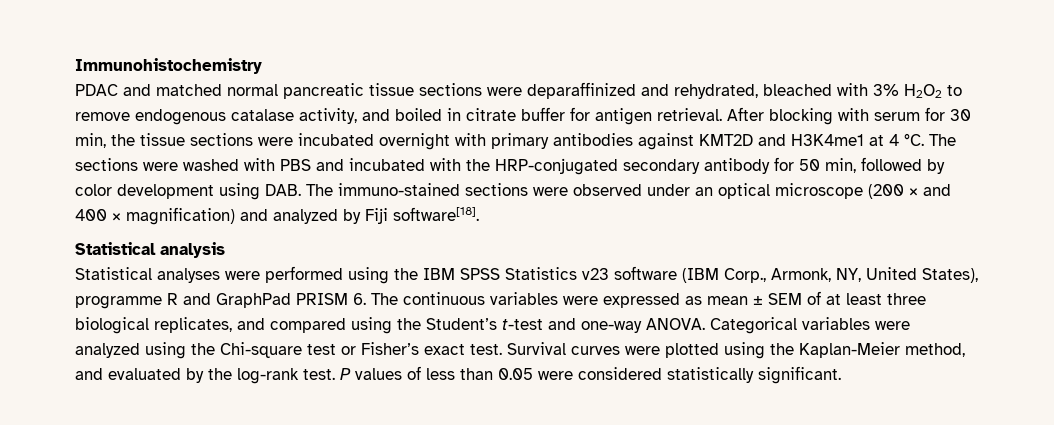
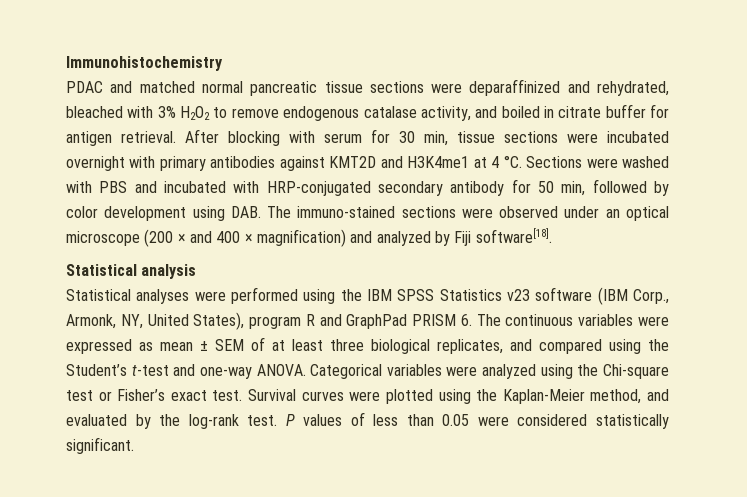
- After blocking with serum for 30 min, the tissue sections were incubated overnight with primary antibodies against KMT2D and H3K4me1 at 4 °C.
+ After blocking with serum for 30 min, tissue sections were incubated overnight with primary antibodies against KMT2D and H3K4me1 at 4 °C.
- The sections were washed with PBS and incubated with the HRP-conjugated secondary antibody for 50 min, followed by color development using DAB. The immuno-stained sections were observed under an optical microscope (200 × and 400 × magnification) and analyzed by Fiji software[18].
+ Sections were washed with PBS and incubated with HRP-conjugated secondary antibody for 50 min, followed by color development using DAB. The immuno-stained sections were observed under an optical microscope (200 × and 400 × magnification) and analyzed by Fiji software[18].
- Statistical analyses were performed using the IBM SPSS Statistics v23 software (IBM Corp., Armonk, NY, United States), programme R and GraphPad PRISM 6. The continuous variables were expressed as mean ± SEM of at least three biological replicates, and compared using the Student’s t-test and one-way ANOVA.
+ Statistical analyses were performed using the IBM SPSS Statistics v23 software (IBM Corp., Armonk, NY, United States), program R and GraphPad PRISM 6. The continuous variables were expressed as mean ± SEM of at least three biological replicates, and compared using the Student’s t-test and one-way ANOVA.

